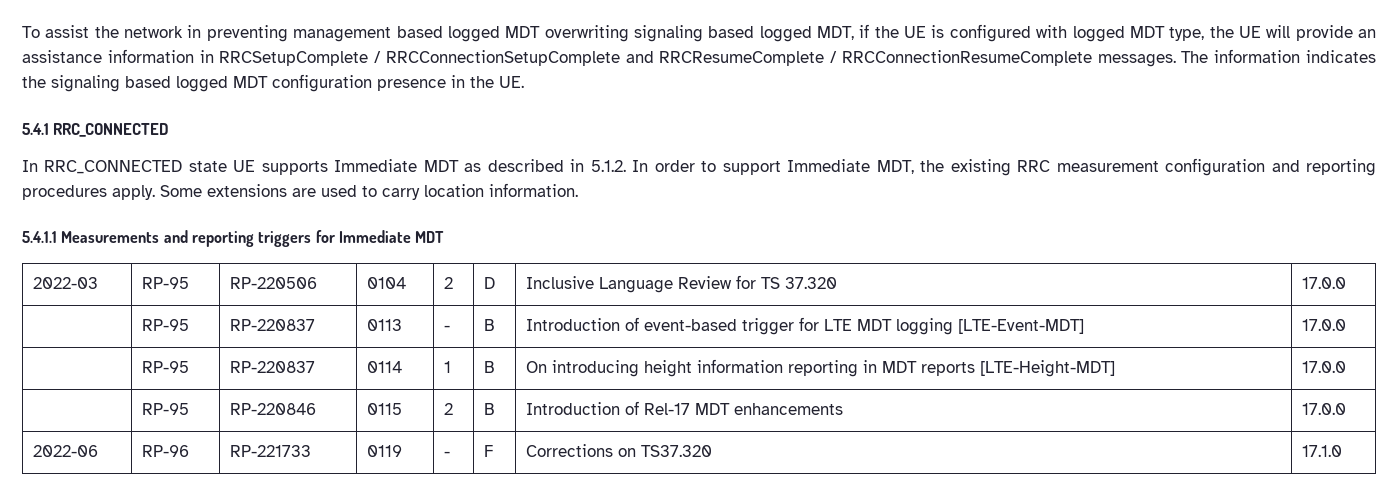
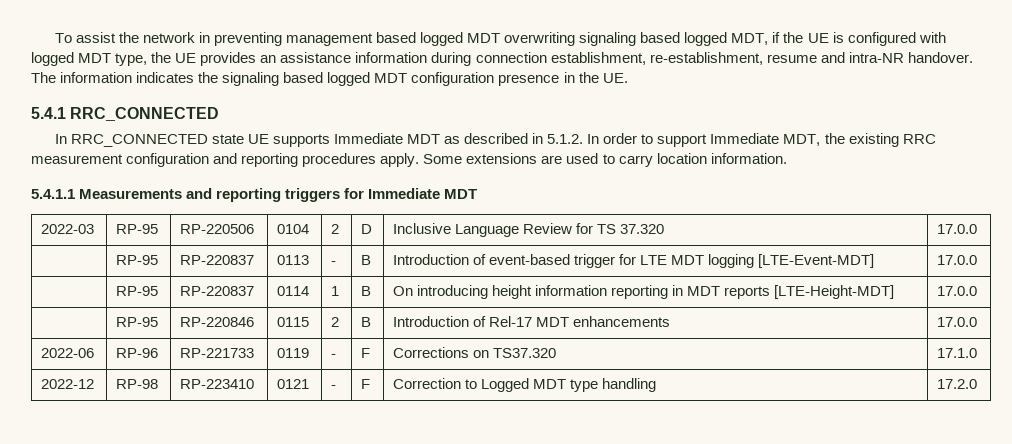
- To assist the network in preventing management based logged MDT overwriting signaling based logged MDT, if the UE is configured with logged MDT type, the UE will provide an assistance information in RRCSetupComplete / RRCConnectionSetupComplete and RRCResumeComplete / RRCConnectionResumeComplete messages.
+ To assist the network in preventing management based logged MDT overwriting signaling based logged MDT, if the UE is configured with logged MDT type, the UE provides an assistance information during connection establishment, re-establishment, resume and intra-NR handover.
+ 2022-12 | RP-98 | RP-223410 | 0121 | - | F | Correction to Logged MDT type handling | 17.2.0

